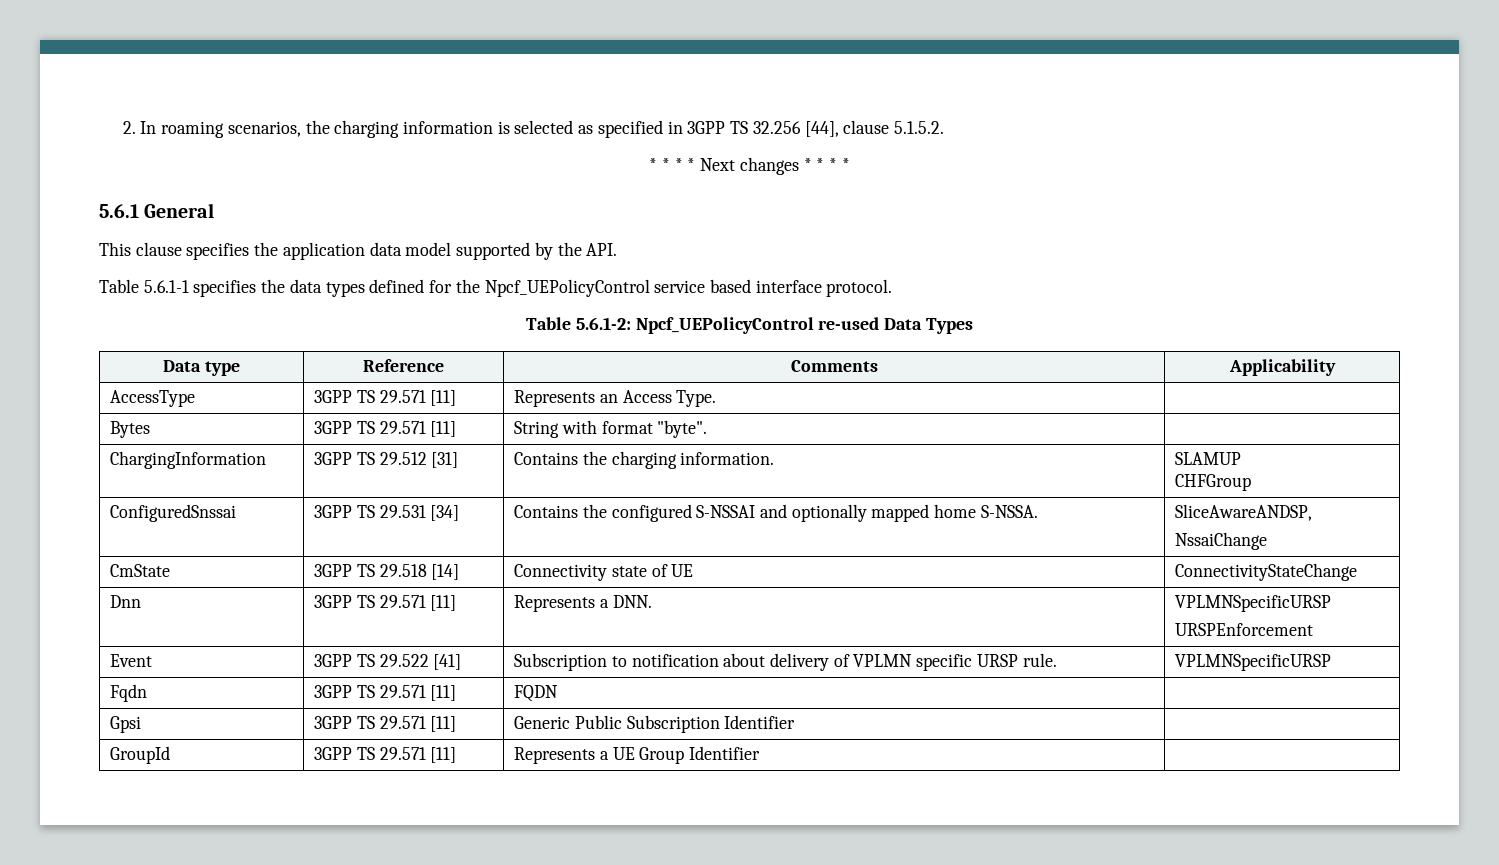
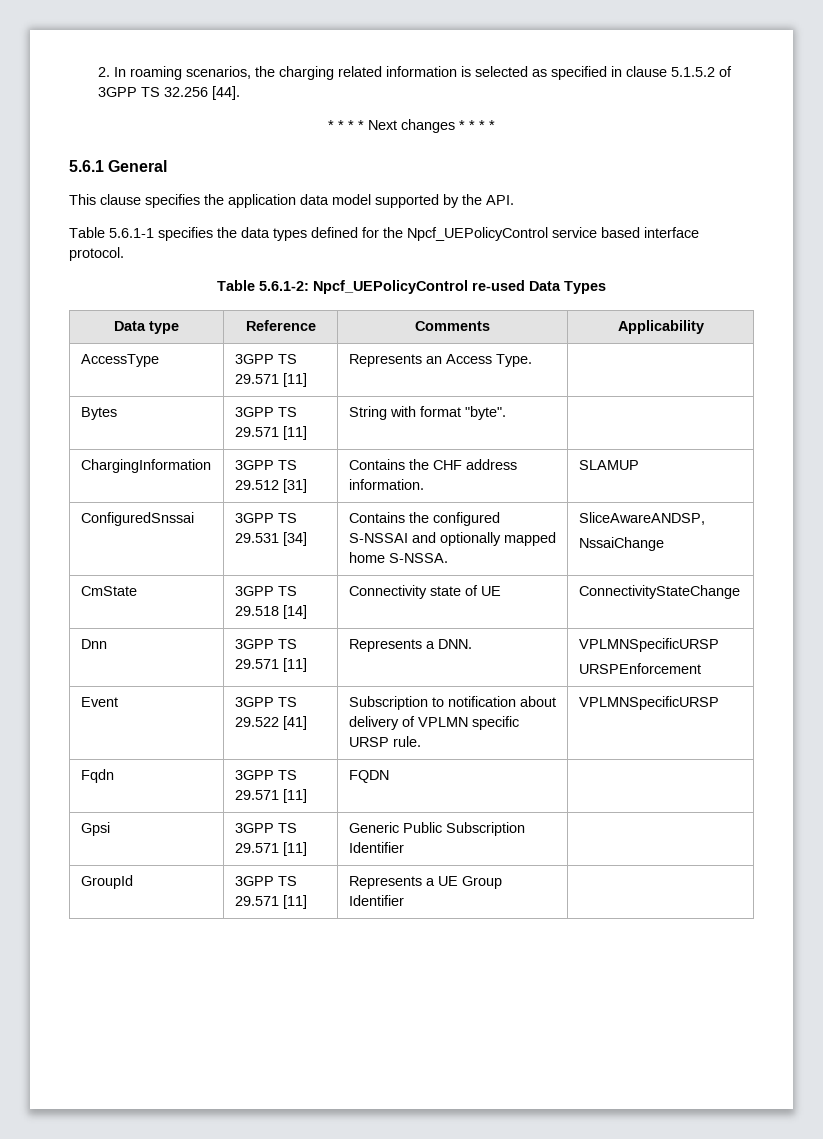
- 2. In roaming scenarios, the charging information is selected as specified in 3GPP TS 32.256 [44], clause 5.1.5.2.
+ 2. In roaming scenarios, the charging related information is selected as specified in clause 5.1.5.2 of 3GPP TS 32.256 [44].
- ChargingInformation | 3GPP TS 29.512 [31] | Contains the charging information. | SLAMUP
- CHFGroup
+ ChargingInformation | 3GPP TS 29.512 [31] | Contains the CHF address information. | SLAMUP

